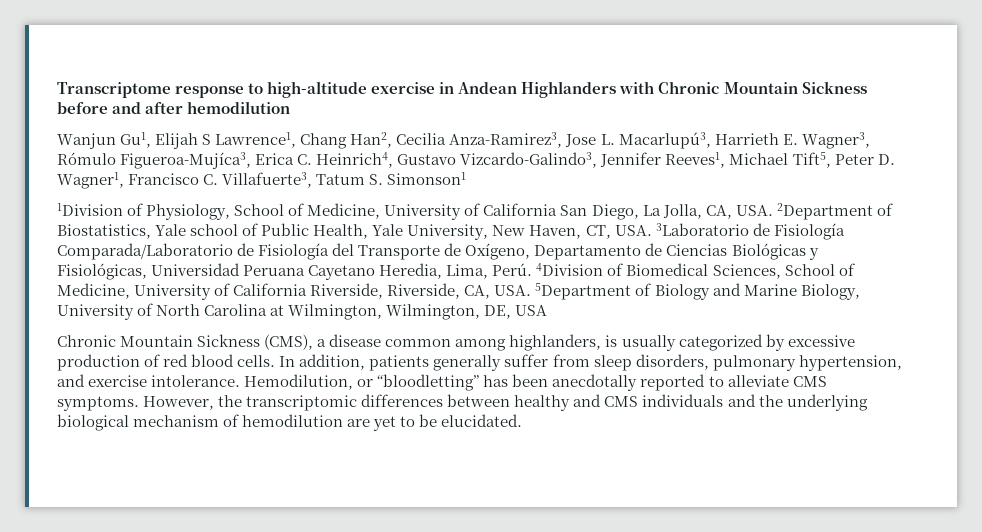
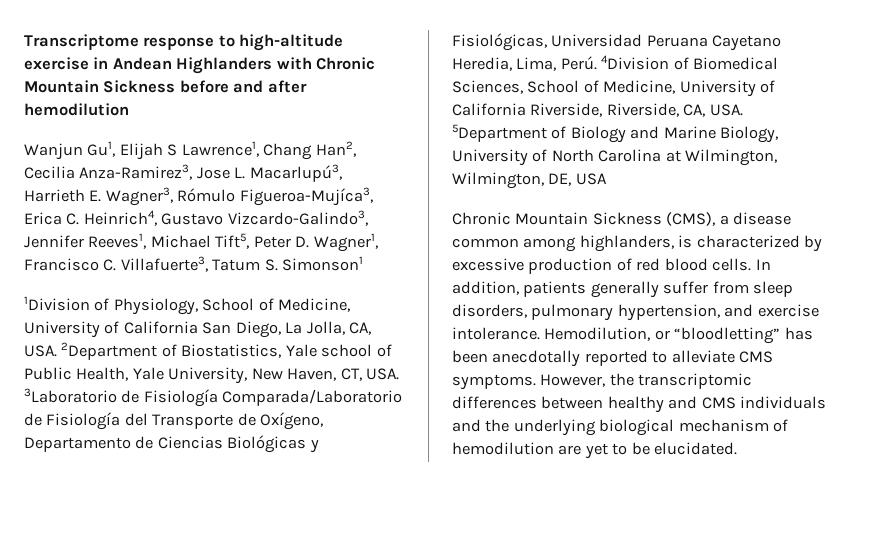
- Chronic Mountain Sickness (CMS), a disease common among highlanders, is usually categorized by excessive production of red blood cells.
+ Chronic Mountain Sickness (CMS), a disease common among highlanders, is characterized by excessive production of red blood cells.

